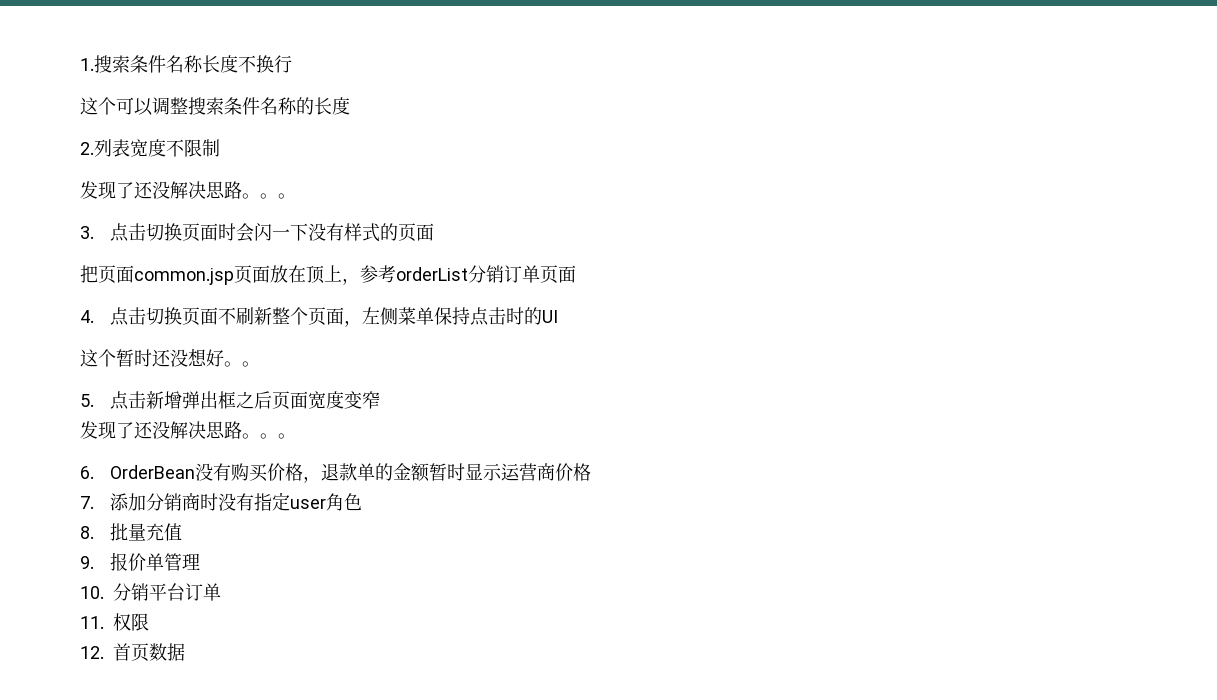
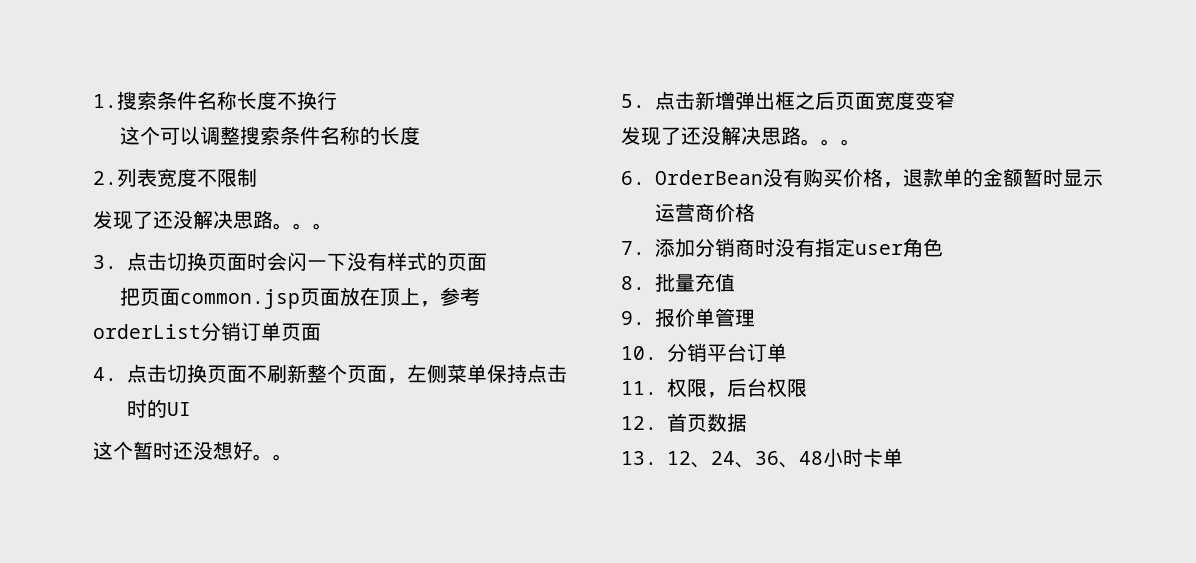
- 11.权限
+ 11.权限，后台权限
+ 13. 12、24、36、48小时卡单

